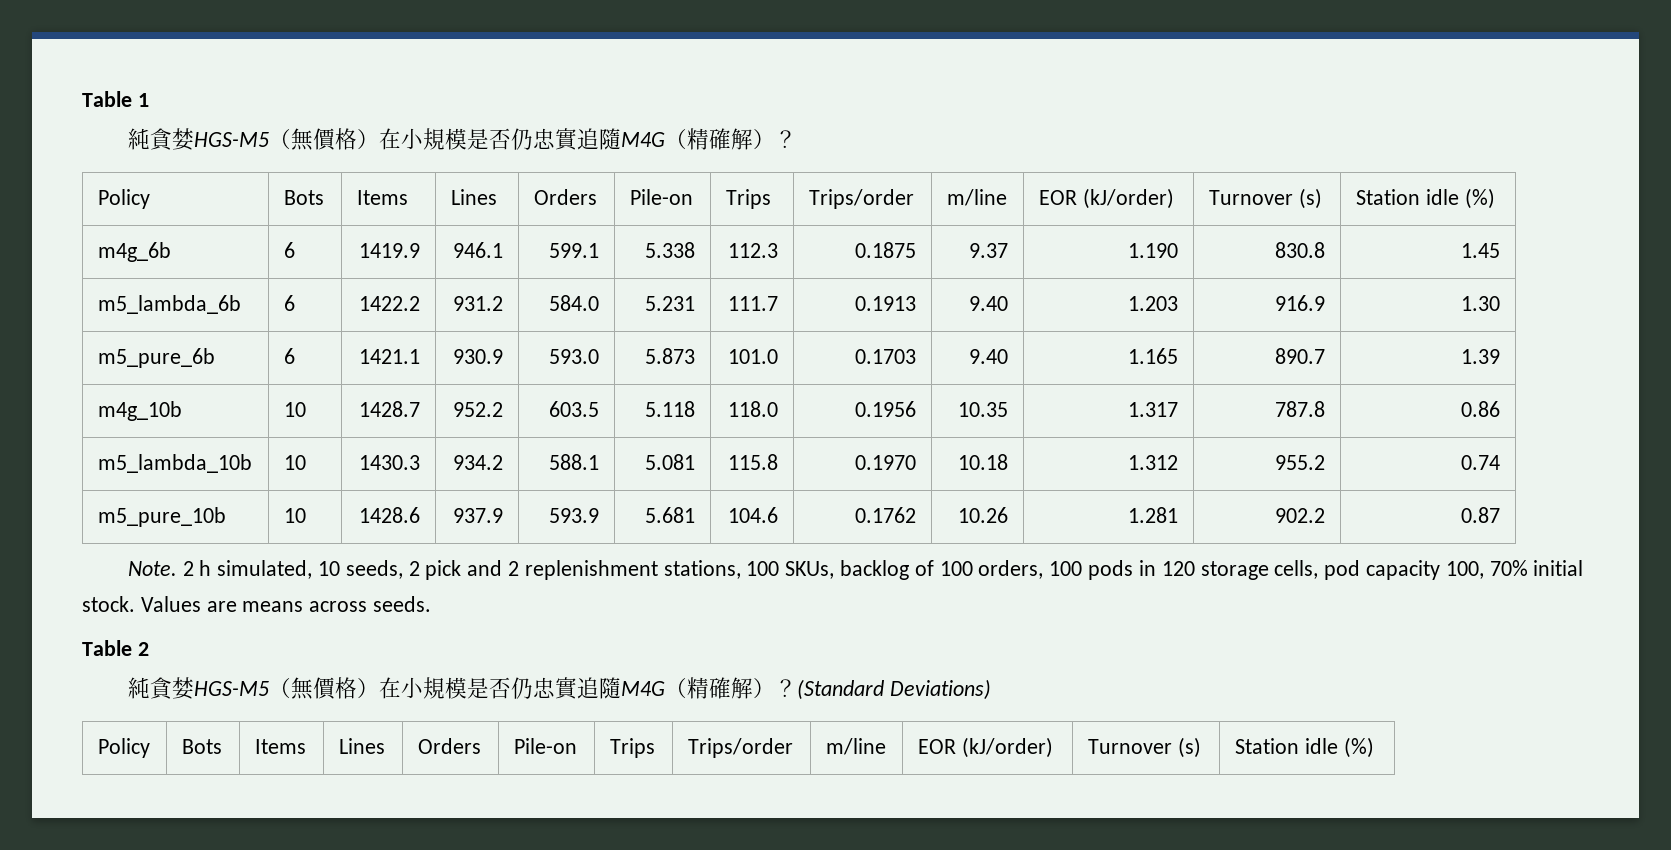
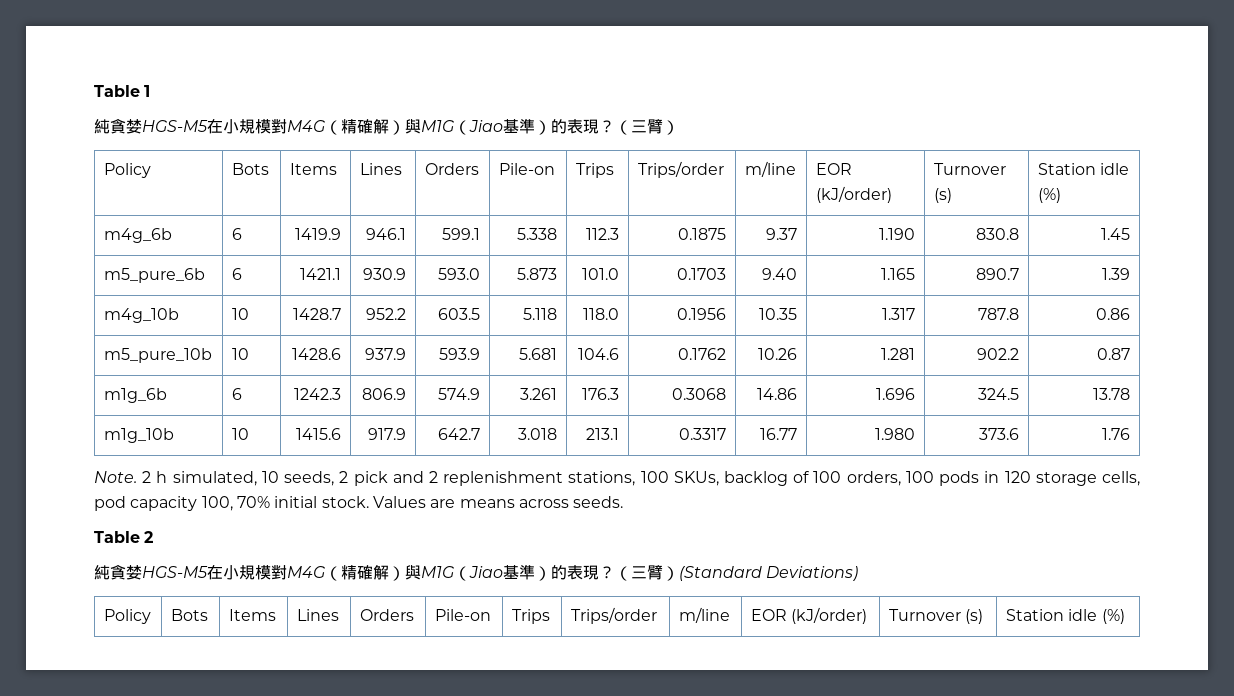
  Table 1
- 純貪婪HGS-M5（無價格）在小規模是否仍忠實追隨M4G（精確解）？
+ 純貪婪HGS-M5在小規模對M4G（精確解）與M1G（Jiao基準）的表現？（三臂）
- m5_lambda_6b | 6 | 1422.2 | 931.2 | 584.0 | 5.231 | 111.7 | 0.1913 | 9.40 | 1.203 | 916.9 | 1.30
- m5_lambda_10b | 10 | 1430.3 | 934.2 | 588.1 | 5.081 | 115.8 | 0.1970 | 10.18 | 1.312 | 955.2 | 0.74
+ m1g_6b | 6 | 1242.3 | 806.9 | 574.9 | 3.261 | 176.3 | 0.3068 | 14.86 | 1.696 | 324.5 | 13.78
+ m1g_10b | 10 | 1415.6 | 917.9 | 642.7 | 3.018 | 213.1 | 0.3317 | 16.77 | 1.980 | 373.6 | 1.76
- 純貪婪HGS-M5（無價格）在小規模是否仍忠實追隨M4G（精確解）？(Standard Deviations)
+ 純貪婪HGS-M5在小規模對M4G（精確解）與M1G（Jiao基準）的表現？（三臂）(Standard Deviations)

